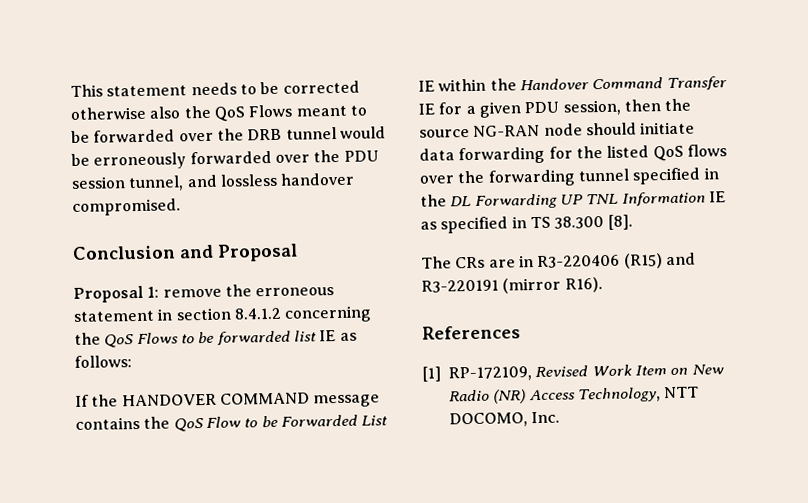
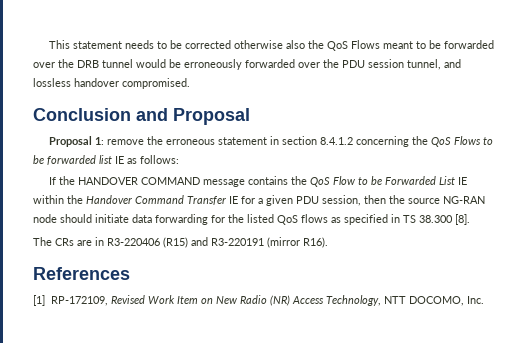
- If the HANDOVER COMMAND message contains the QoS Flow to be Forwarded List IE within the Handover Command Transfer IE for a given PDU session, then the source NG-RAN node should initiate data forwarding for the listed QoS flows over the forwarding tunnel specified in the DL Forwarding UP TNL Information IE as specified in TS 38.300 [8].
+ If the HANDOVER COMMAND message contains the QoS Flow to be Forwarded List IE within the Handover Command Transfer IE for a given PDU session, then the source NG-RAN node should initiate data forwarding for the listed QoS flows as specified in TS 38.300 [8].

